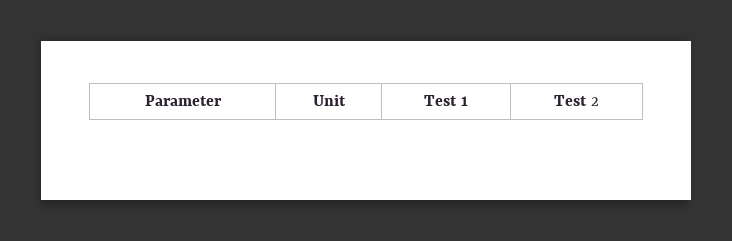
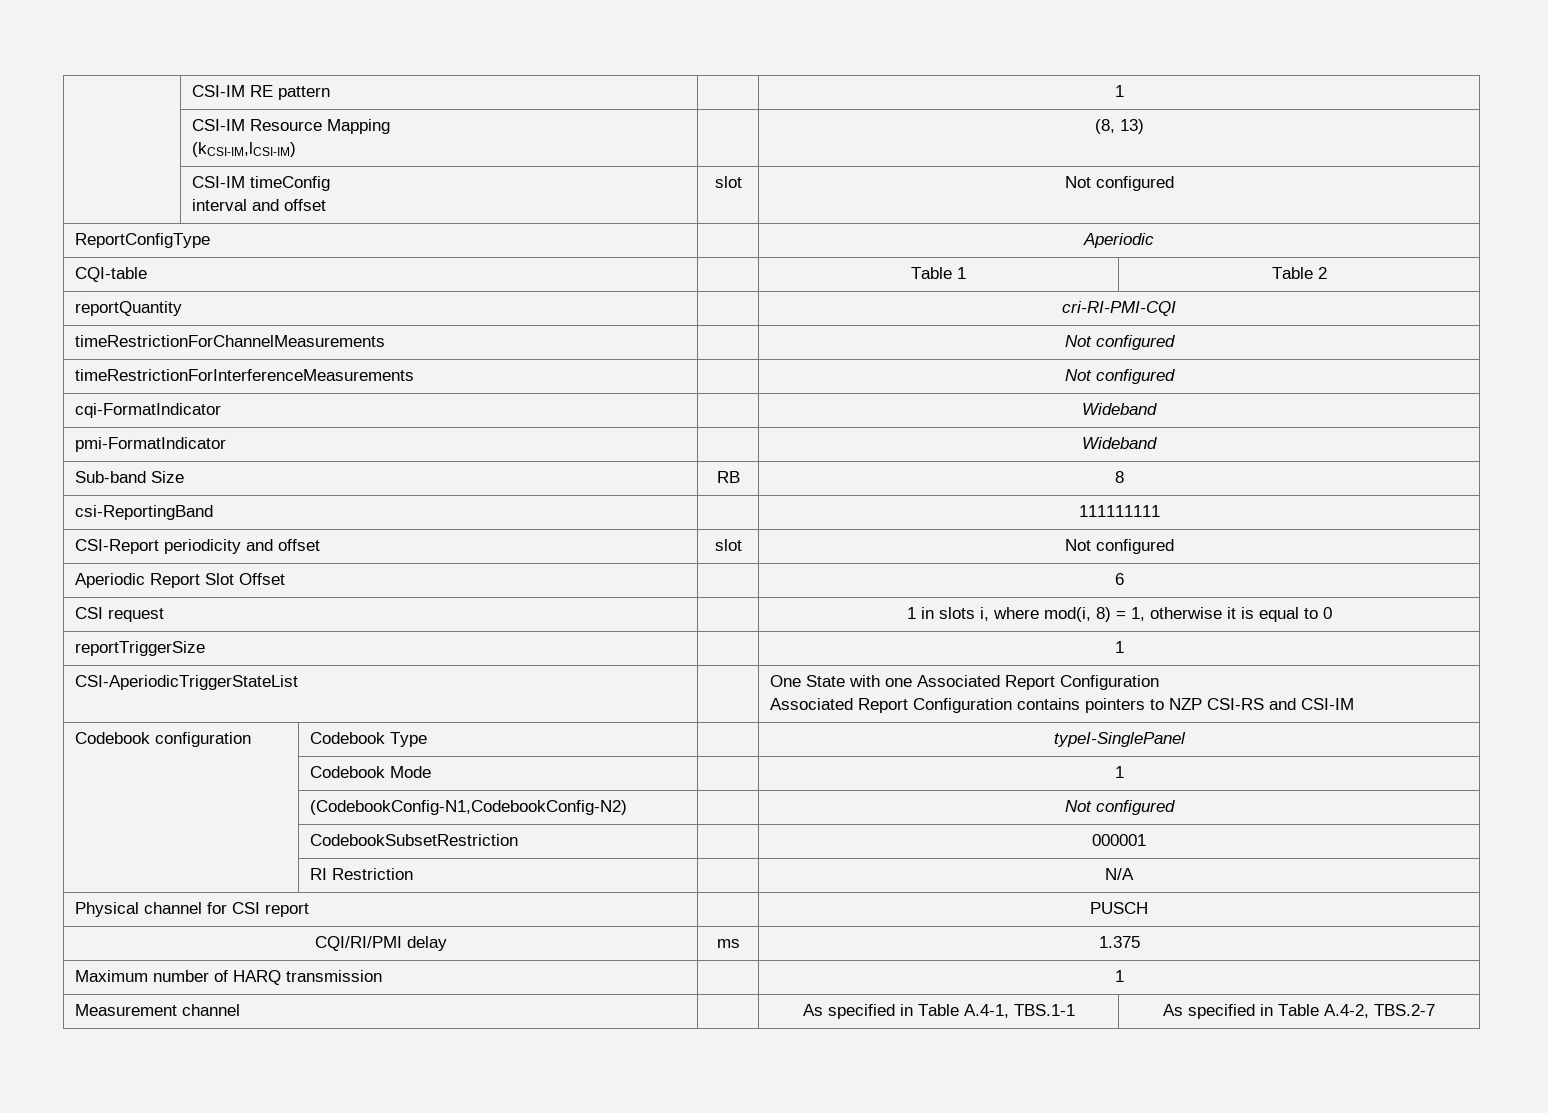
- Parameter | Unit | Test 1 | Test 2
+ | CSI-IM RE pattern | | 1
+ | CSI-IM Resource Mapping
+ (kCSI-IM,lCSI-IM) | | (8, 13)
+ | CSI-IM timeConfig
+ interval and offset | slot | Not configured
+ ReportConfigType | | Aperiodic
+ CQI-table | | Table 1 | Table 2
+ reportQuantity | | cri-RI-PMI-CQI
+ timeRestrictionForChannelMeasurements | | Not configured
+ timeRestrictionForInterferenceMeasurements | | Not configured
+ cqi-FormatIndicator | | Wideband
+ pmi-FormatIndicator | | Wideband
+ Sub-band Size | RB | 8
+ csi-ReportingBand | | 111111111
+ CSI-Report periodicity and offset | slot | Not configured
+ Aperiodic Report Slot Offset | | 6
+ CSI request | | 1 in slots i, where mod(i, 8) = 1, otherwise it is equal to 0
+ reportTriggerSize | | 1
+ CSI-AperiodicTriggerStateList | | One State with one Associated Report Configuration
+ Associated Report Configuration contains pointers to NZP CSI-RS and CSI-IM
+ Codebook configuration | Codebook Type | | typeI-SinglePanel
+ | Codebook Mode | | 1
+ | (CodebookConfig-N1,CodebookConfig-N2) | | Not configured
+ | CodebookSubsetRestriction | | 000001
+ | RI Restriction | | N/A
+ Physical channel for CSI report | | PUSCH
+ CQI/RI/PMI delay | ms | 1.375
+ Maximum number of HARQ transmission | | 1
+ Measurement channel | | As specified in Table A.4-1, TBS.1-1 | As specified in Table A.4-2, TBS.2-7

